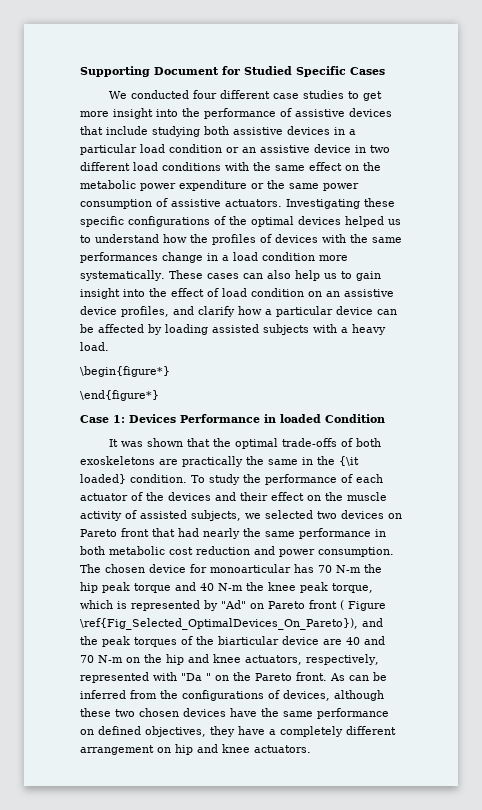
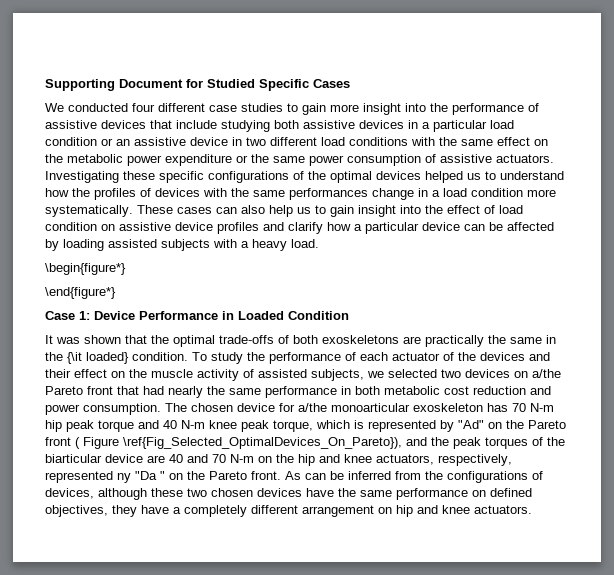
- We conducted four different case studies to get more insight into the performance of assistive devices that include studying both assistive devices in a particular load condition or an assistive device in two different load conditions with the same effect on the metabolic power expenditure or the same power consumption of assistive actuators.
+ We conducted four different case studies to gain more insight into the performance of assistive devices that include studying both assistive devices in a particular load condition or an assistive device in two different load conditions with the same effect on the metabolic power expenditure or the same power consumption of assistive actuators.
- These cases can also help us to gain insight into the effect of load condition on an assistive device profiles, and clarify how a particular device can be affected by loading assisted subjects with a heavy load.
+ These cases can also help us to gain insight into the effect of load condition on assistive device profiles and clarify how a particular device can be affected by loading assisted subjects with a heavy load.
- Case 1: Devices Performance in loaded Condition
+ Case 1: Device Performance in Loaded Condition
- To study the performance of each actuator of the devices and their effect on the muscle activity of assisted subjects, we selected two devices on Pareto front that had nearly the same performance in both metabolic cost reduction and power consumption.
+ To study the performance of each actuator of the devices and their effect on the muscle activity of assisted subjects, we selected two devices on a/the Pareto front that had nearly the same performance in both metabolic cost reduction and power consumption.
- The chosen device for monoarticular has 70 N-m the hip peak torque and 40 N-m the knee peak torque, which is represented by "Ad" on Pareto front ( Figure \ref{Fig_Selected_OptimalDevices_On_Pareto}), and the peak torques of the biarticular device are 40 and 70 N-m on the hip and knee actuators, respectively, represented with "Da " on the Pareto front.
+ The chosen device for a/the monoarticular exoskeleton has 70 N-m hip peak torque and 40 N-m knee peak torque, which is represented by "Ad" on the Pareto front ( Figure \ref{Fig_Selected_OptimalDevices_On_Pareto}), and the peak torques of the biarticular device are 40 and 70 N-m on the hip and knee actuators, respectively, represented ny "Da " on the Pareto front.

